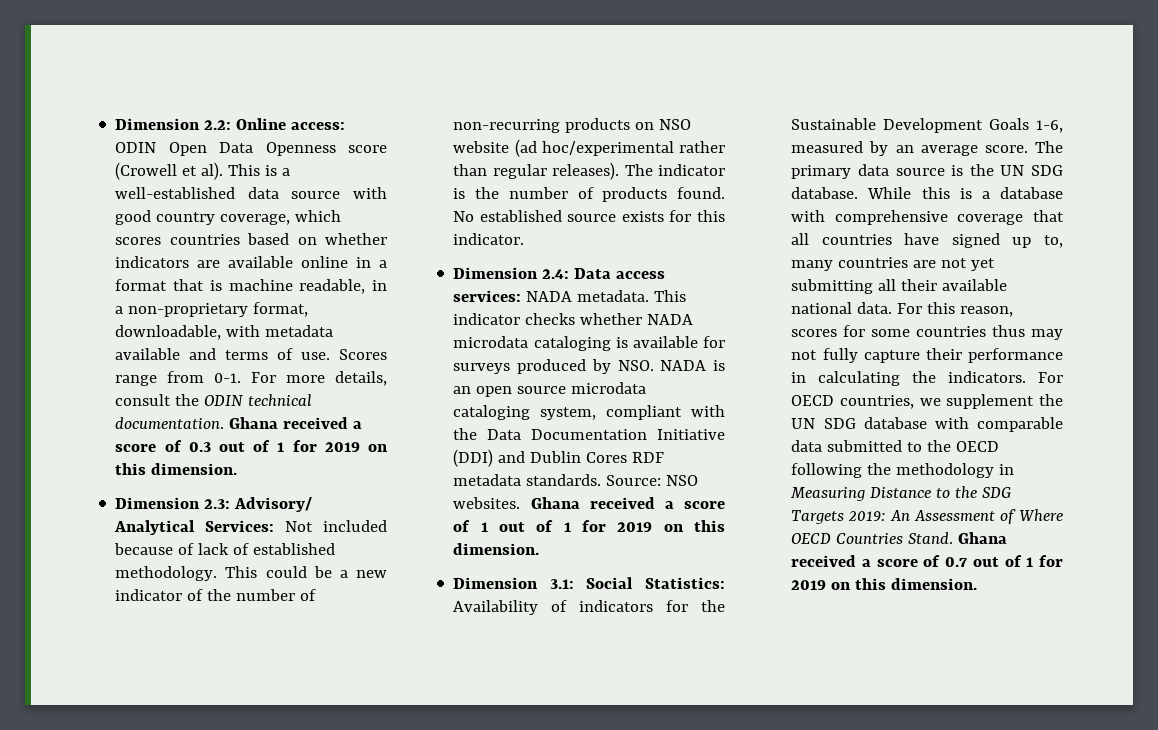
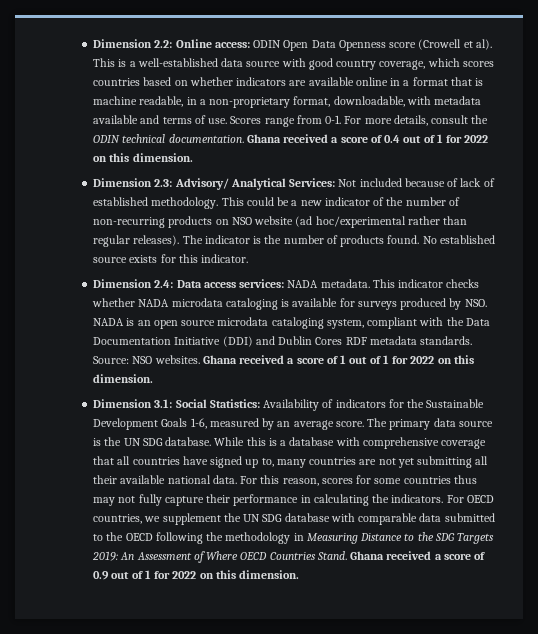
- Ghana received a score of 0.3 out of 1 for 2019 on this dimension.
+ Ghana received a score of 0.4 out of 1 for 2022 on this dimension.
- Ghana received a score of 1 out of 1 for 2019 on this dimension.
+ Ghana received a score of 1 out of 1 for 2022 on this dimension.
- Ghana received a score of 0.7 out of 1 for 2019 on this dimension.
+ Ghana received a score of 0.9 out of 1 for 2022 on this dimension.

